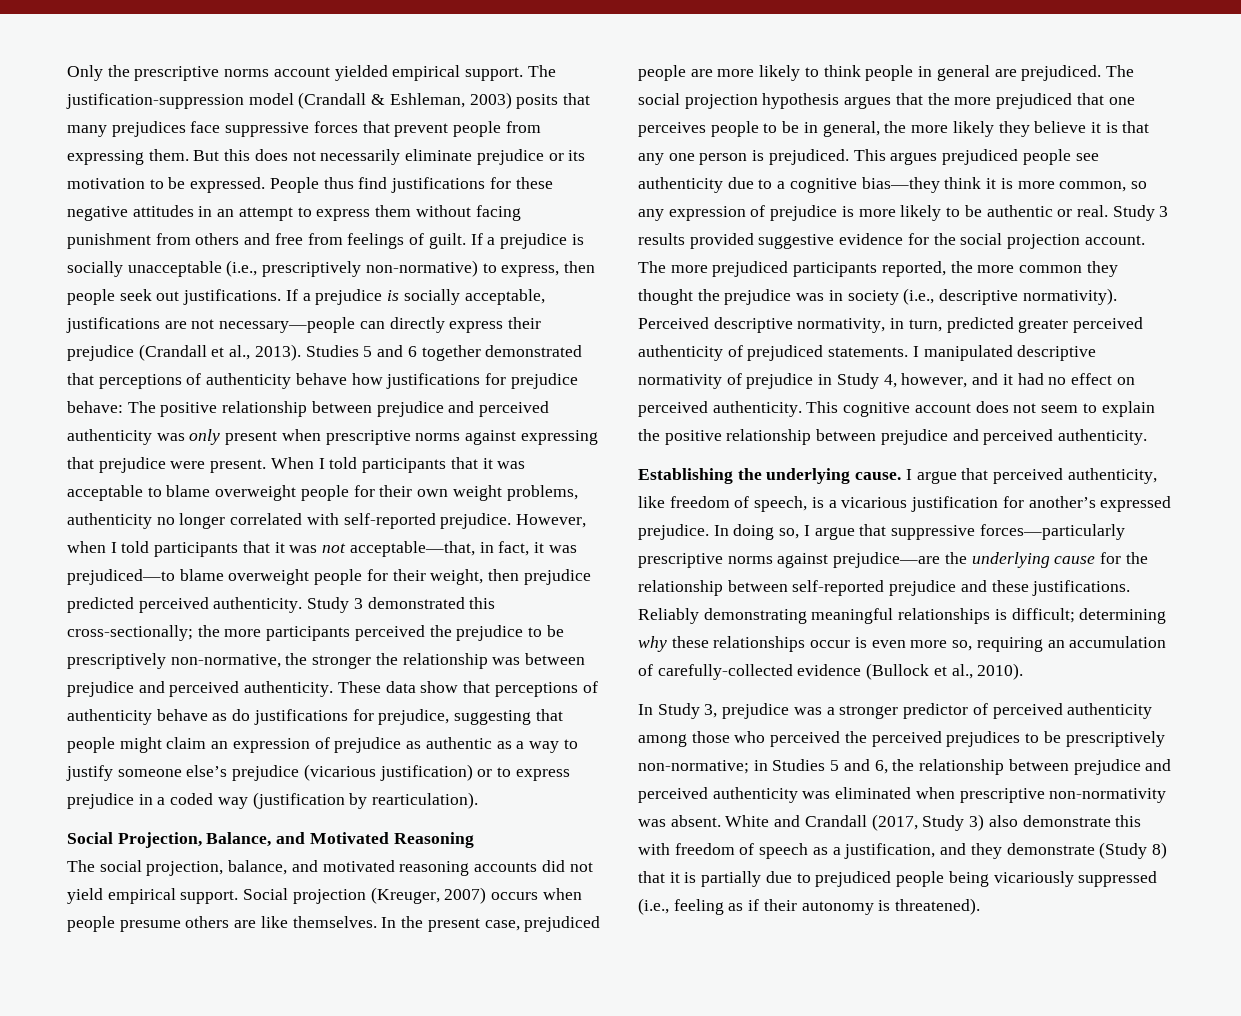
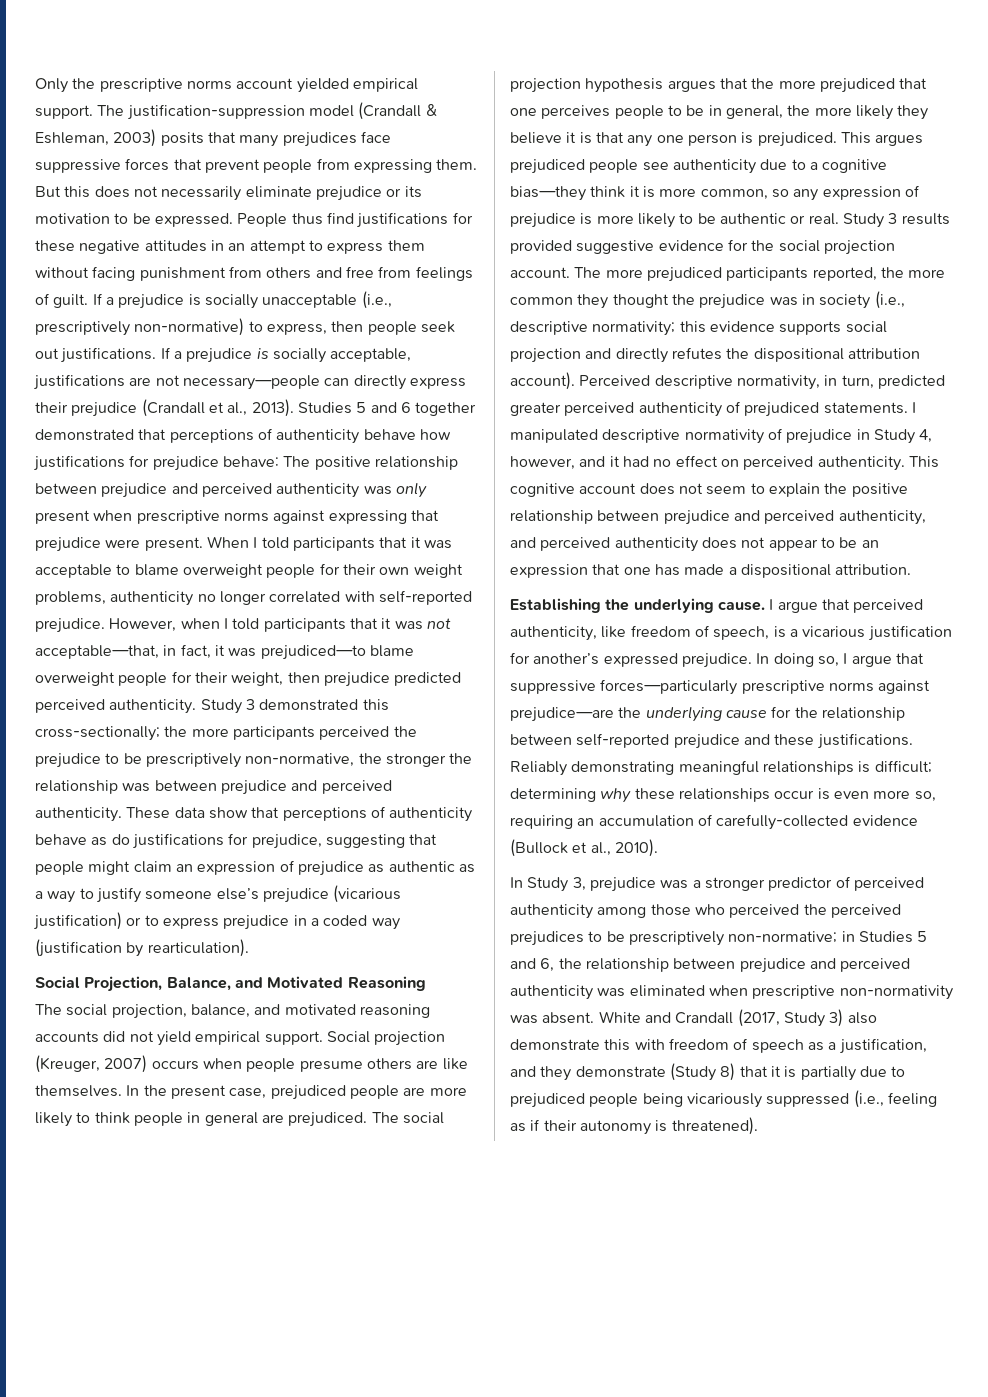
- The more prejudiced participants reported, the more common they thought the prejudice was in society (i.e., descriptive normativity).
+ The more prejudiced participants reported, the more common they thought the prejudice was in society (i.e., descriptive normativity; this evidence supports social projection and directly refutes the dispositional attribution account).
- This cognitive account does not seem to explain the positive relationship between prejudice and perceived authenticity.
+ This cognitive account does not seem to explain the positive relationship between prejudice and perceived authenticity, and perceived authenticity does not appear to be an expression that one has made a dispositional attribution.

